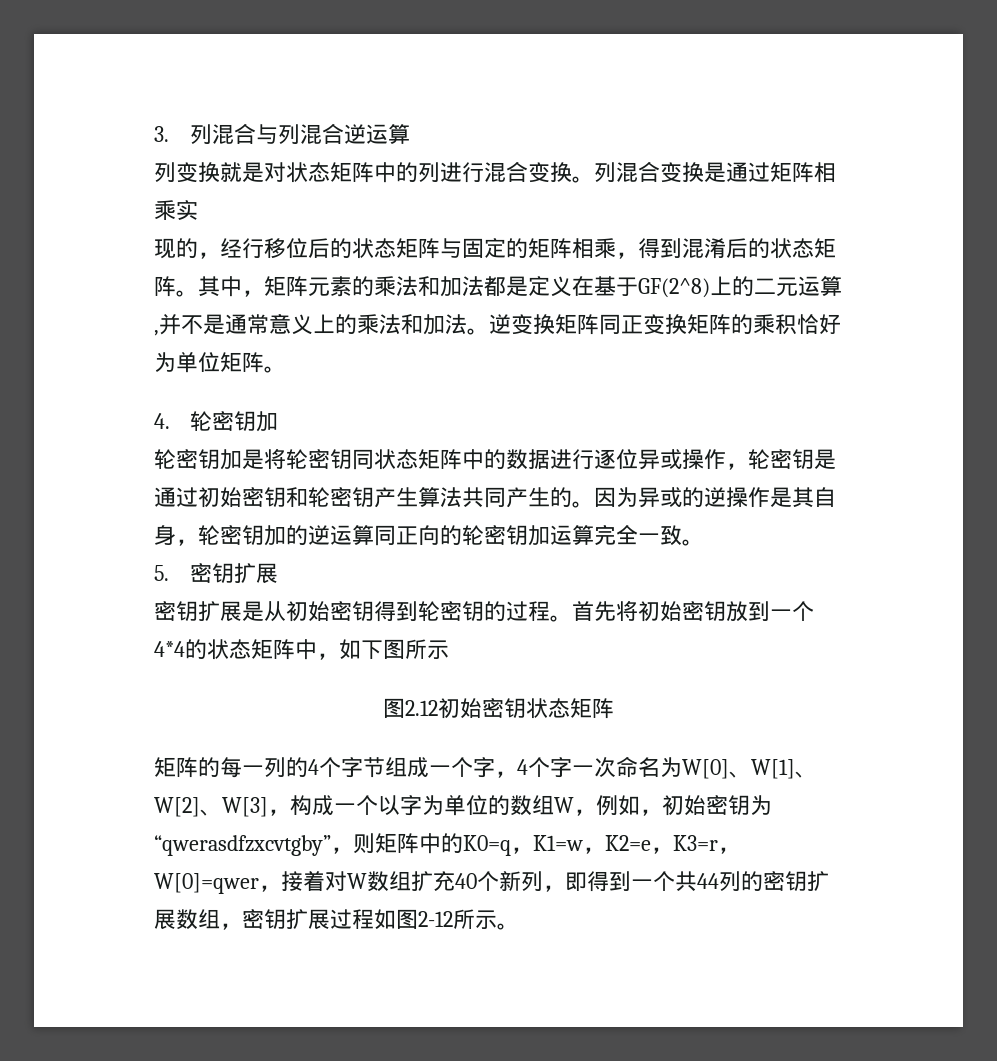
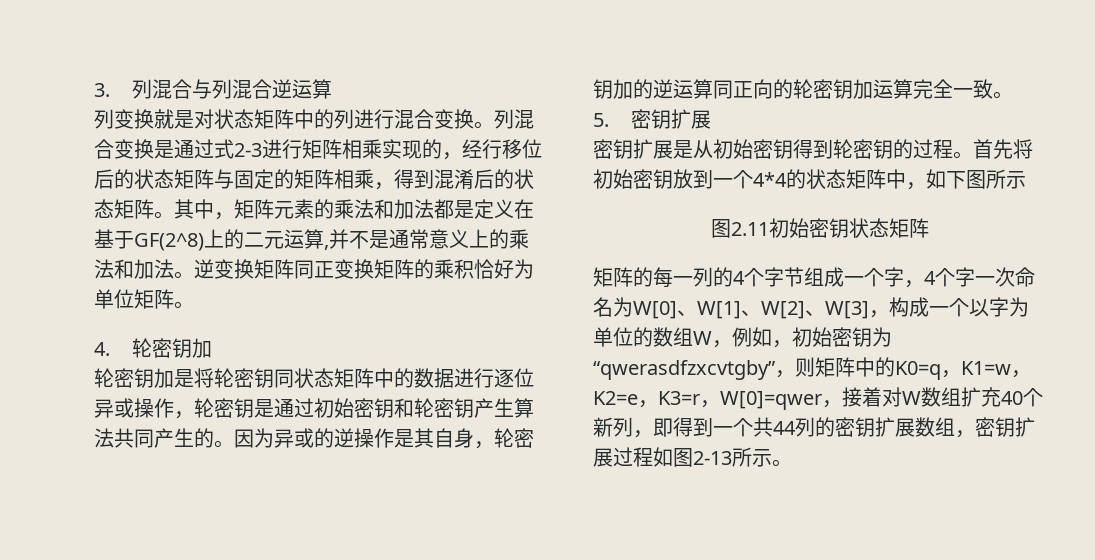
- 列混合变换是通过矩阵相乘实
- 现的，经行移位后的状态矩阵与固定的矩阵相乘，得到混淆后的状态矩阵。
+ 列混合变换是通过式2-3进行矩阵相乘实现的，经行移位后的状态矩阵与固定的矩阵相乘，得到混淆后的状态矩阵。
- 图2.12初始密钥状态矩阵
+ 图2.11初始密钥状态矩阵
- 矩阵的每一列的4个字节组成一个字，4个字一次命名为W[0]、W[1]、W[2]、W[3]，构成一个以字为单位的数组W，例如，初始密钥为“qwerasdfzxcvtgby”，则矩阵中的K0=q，K1=w，K2=e，K3=r，W[0]=qwer，接着对W数组扩充40个新列，即得到一个共44列的密钥扩展数组，密钥扩展过程如图2-12所示。
+ 矩阵的每一列的4个字节组成一个字，4个字一次命名为W[0]、W[1]、W[2]、W[3]，构成一个以字为单位的数组W，例如，初始密钥为“qwerasdfzxcvtgby”，则矩阵中的K0=q，K1=w，K2=e，K3=r，W[0]=qwer，接着对W数组扩充40个新列，即得到一个共44列的密钥扩展数组，密钥扩展过程如图2-13所示。

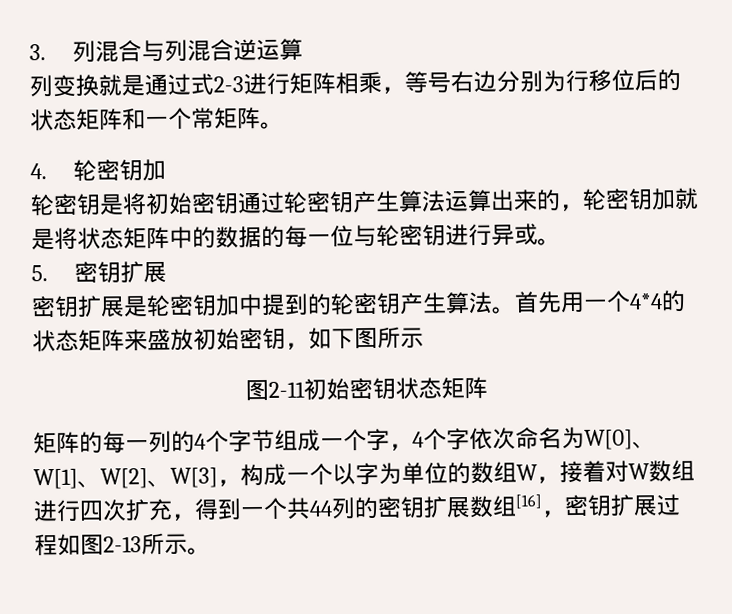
- 列变换就是对状态矩阵中的列进行混合变换。列混合变换是通过式2-3进行矩阵相乘实现的，经行移位后的状态矩阵与固定的矩阵相乘，得到混淆后的状态矩阵。其中，矩阵元素的乘法和加法都是定义在基于GF(2^8)上的二元运算,并不是通常意义上的乘法和加法。逆变换矩阵同正变换矩阵的乘积恰好为单位矩阵。
+ 列变换就是通过式2-3进行矩阵相乘，等号右边分别为行移位后的状态矩阵和一个常矩阵。
- 轮密钥加是将轮密钥同状态矩阵中的数据进行逐位异或操作，轮密钥是通过初始密钥和轮密钥产生算法共同产生的。因为异或的逆操作是其自身，轮密钥加的逆运算同正向的轮密钥加运算完全一致。
+ 轮密钥是将初始密钥通过轮密钥产生算法运算出来的，轮密钥加就是将状态矩阵中的数据的每一位与轮密钥进行异或。
- 密钥扩展是从初始密钥得到轮密钥的过程。首先将初始密钥放到一个4*4的状态矩阵中，如下图所示
+ 密钥扩展是轮密钥加中提到的轮密钥产生算法。首先用一个4*4的状态矩阵来盛放初始密钥，如下图所示
- 图2.11初始密钥状态矩阵
+ 图2-11初始密钥状态矩阵
- 矩阵的每一列的4个字节组成一个字，4个字一次命名为W[0]、W[1]、W[2]、W[3]，构成一个以字为单位的数组W，例如，初始密钥为“qwerasdfzxcvtgby”，则矩阵中的K0=q，K1=w，K2=e，K3=r，W[0]=qwer，接着对W数组扩充40个新列，即得到一个共44列的密钥扩展数组，密钥扩展过程如图2-13所示。
+ 矩阵的每一列的4个字节组成一个字，4个字依次命名为W[0]、W[1]、W[2]、W[3]，构成一个以字为单位的数组W，接着对W数组进行四次扩充，得到一个共44列的密钥扩展数组[16]，密钥扩展过程如图2-13所示。

